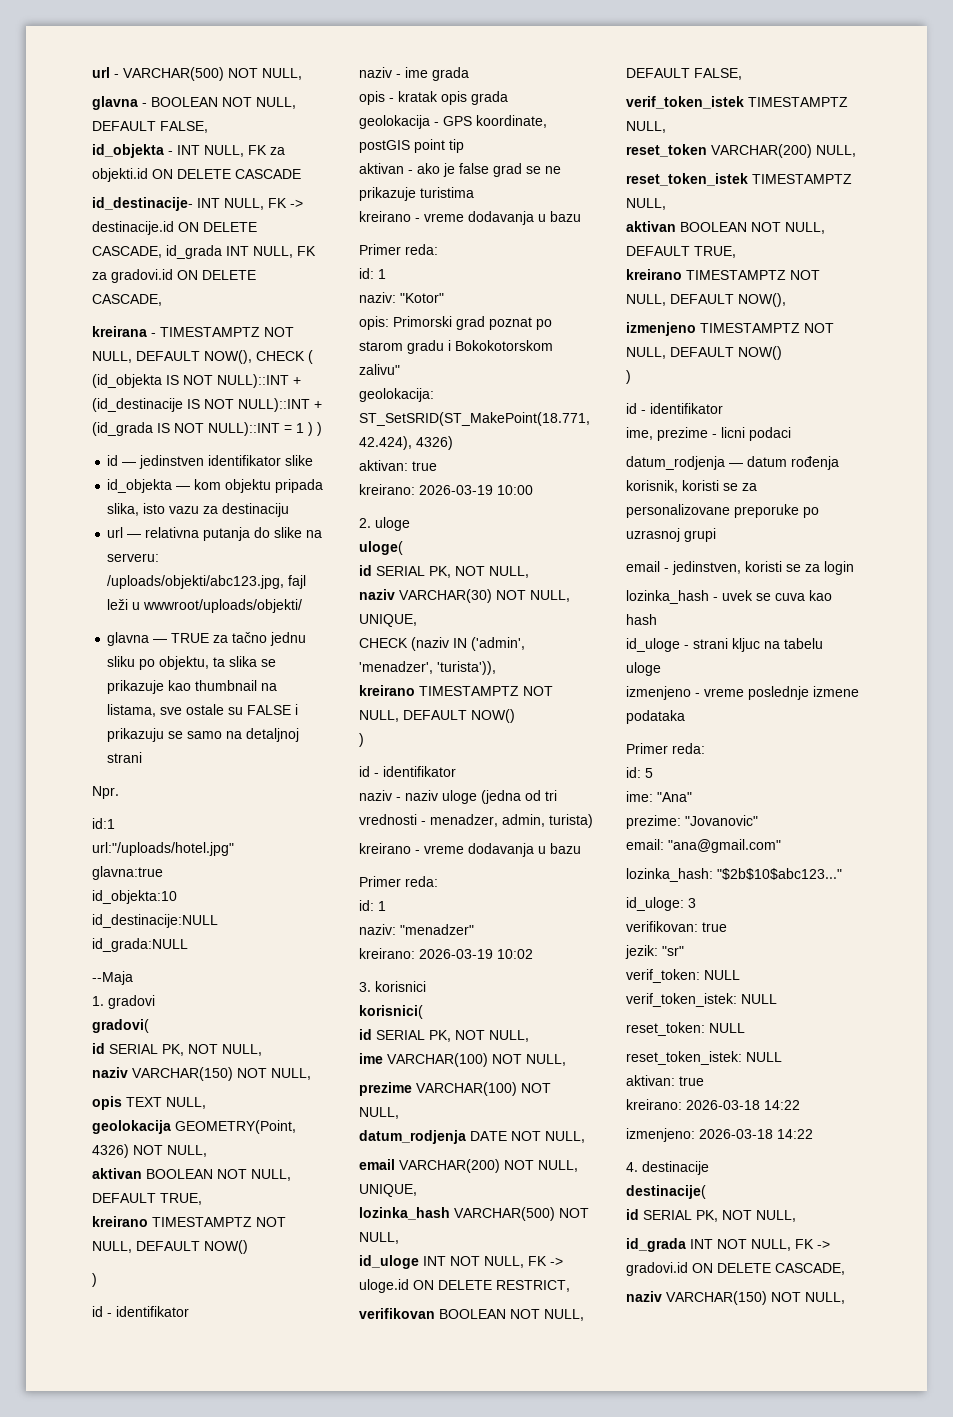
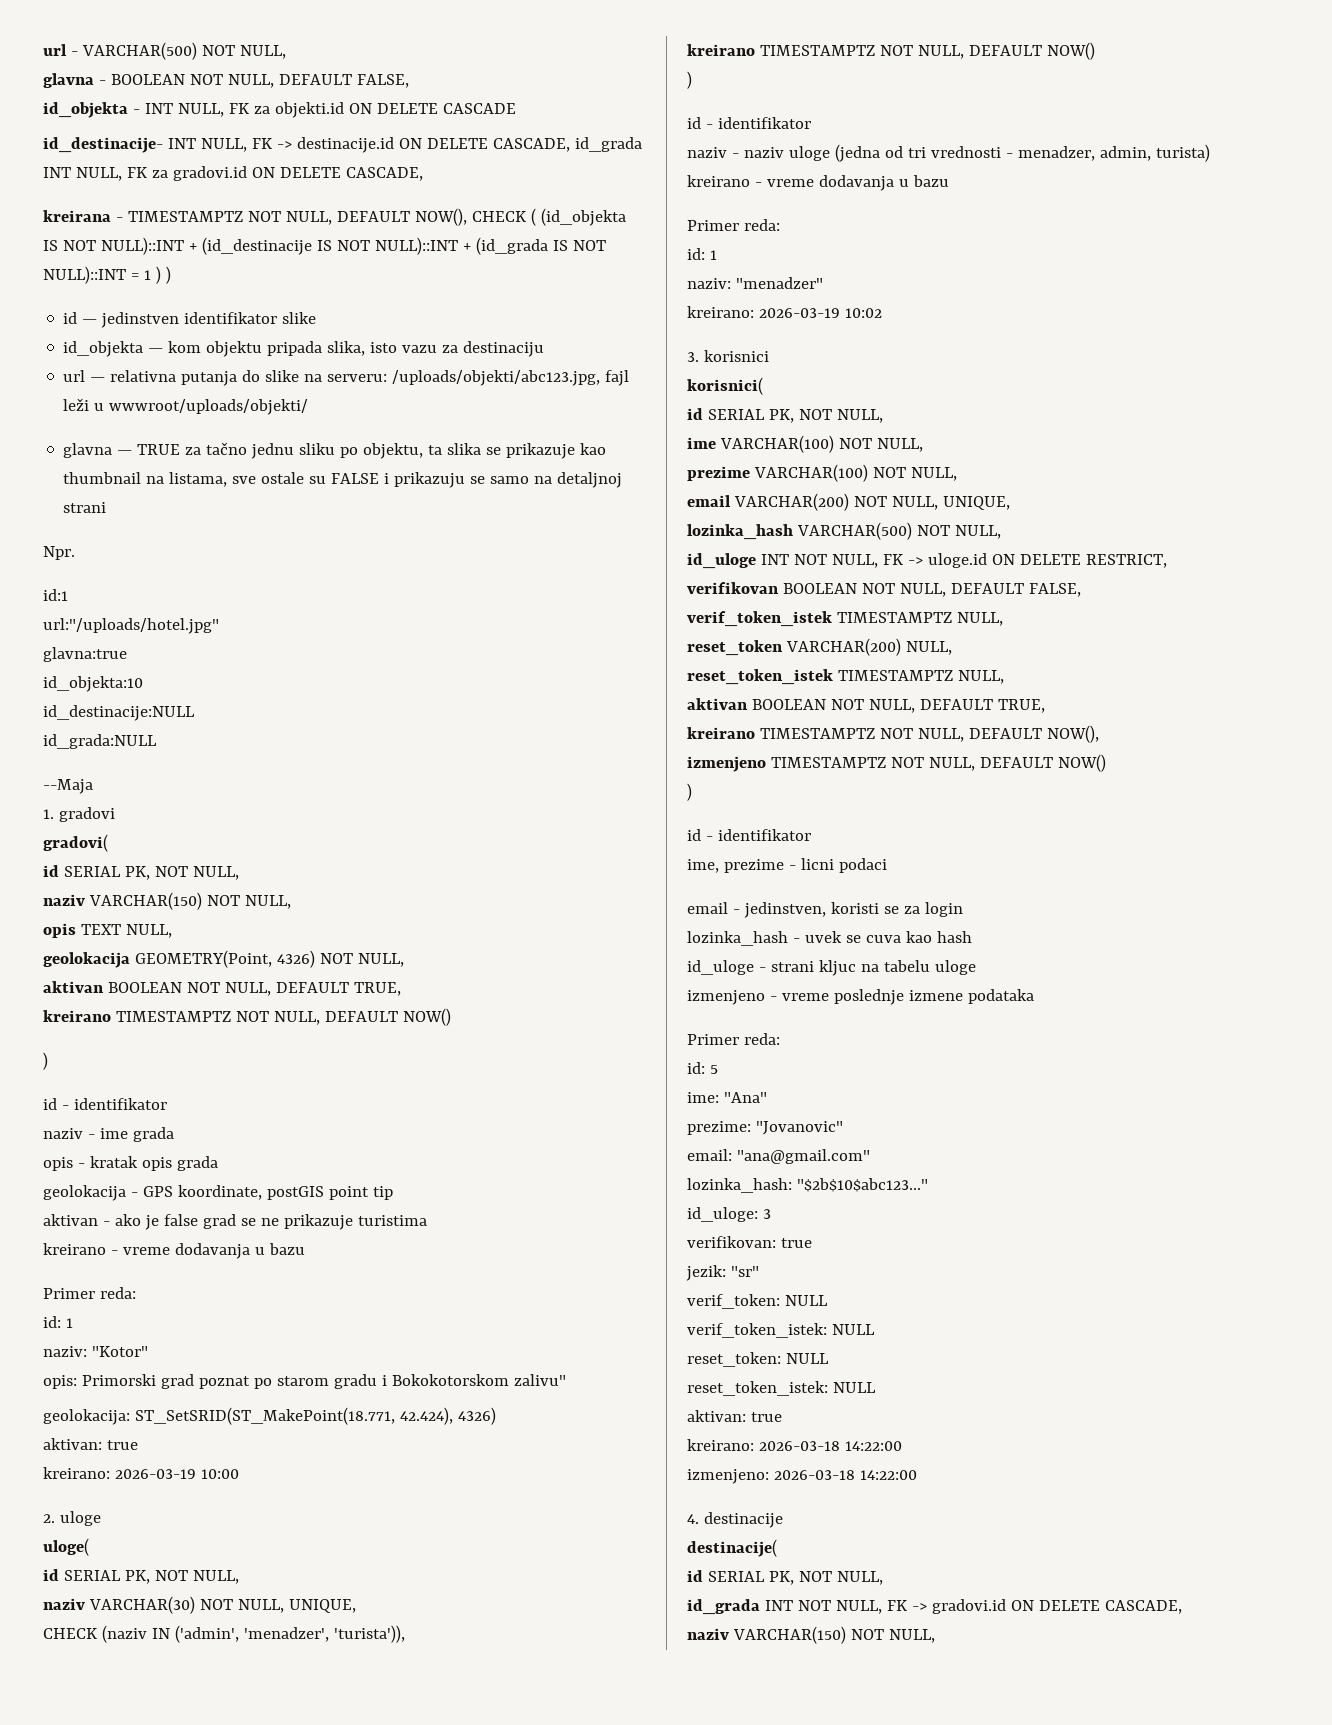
- datum_rodjenja DATE NOT NULL,
- datum_rodjenja — datum rođenja korisnik, koristi se za personalizovane preporuke po uzrasnoj grupi
- kreirano: 2026-03-18 14:22
+ kreirano: 2026-03-18 14:22:00
- izmenjeno: 2026-03-18 14:22
+ izmenjeno: 2026-03-18 14:22:00

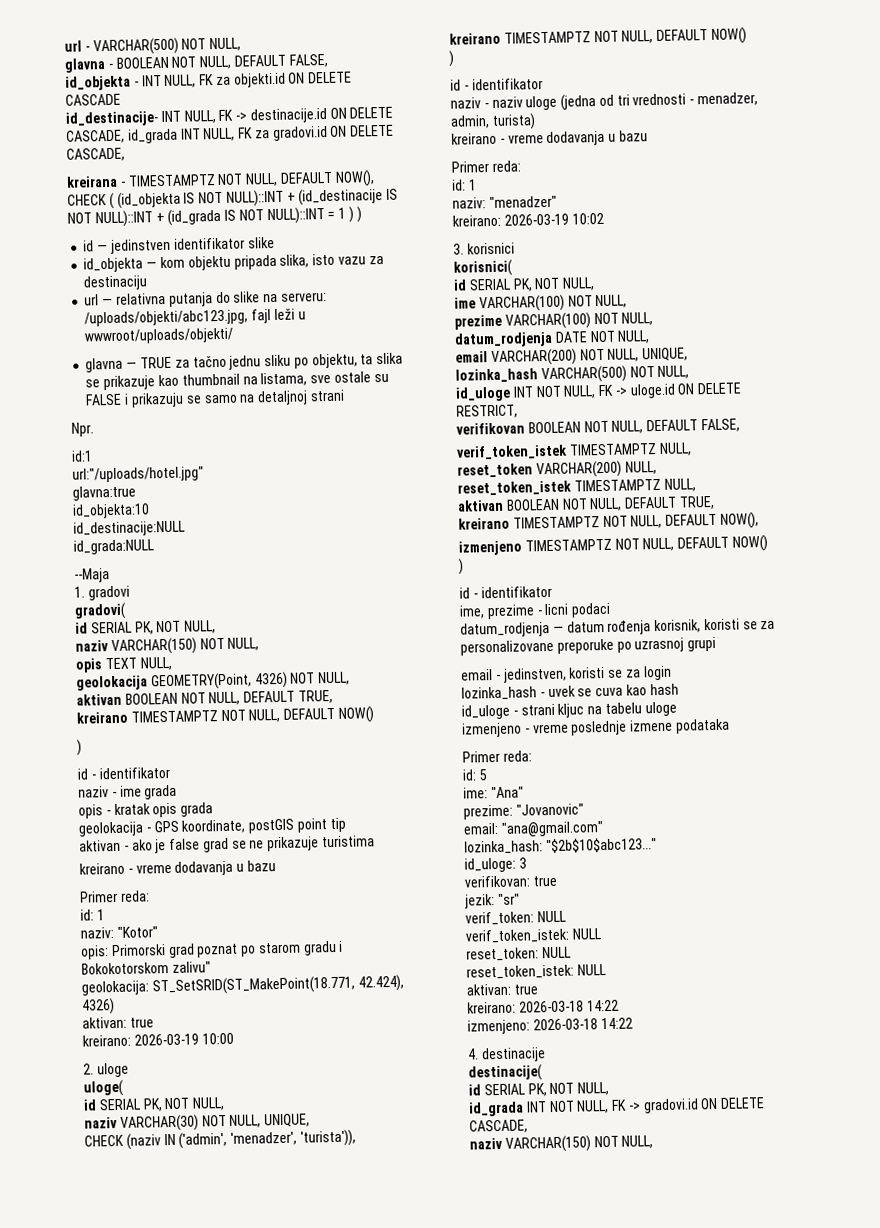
+ datum_rodjenja DATE NOT NULL,
+ datum_rodjenja — datum rođenja korisnik, koristi se za personalizovane preporuke po uzrasnoj grupi
- kreirano: 2026-03-18 14:22:00
+ kreirano: 2026-03-18 14:22
- izmenjeno: 2026-03-18 14:22:00
+ izmenjeno: 2026-03-18 14:22

